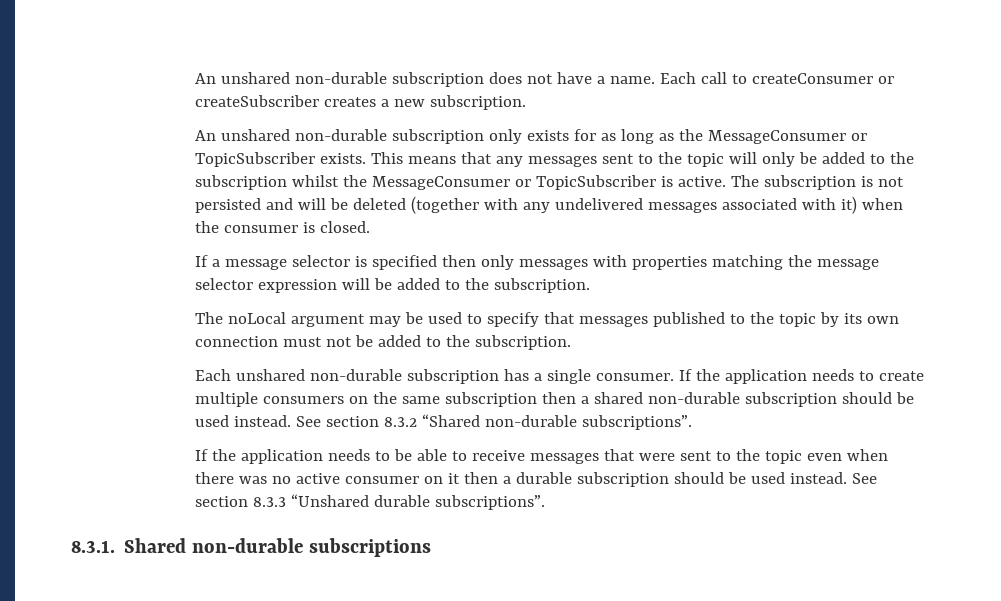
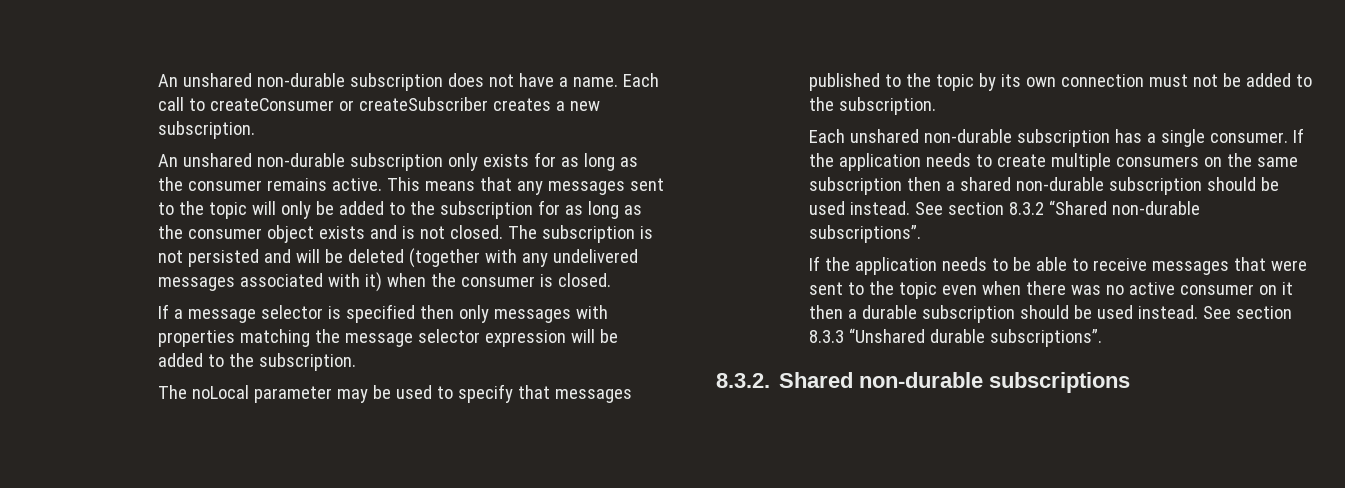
- An unshared non-durable subscription only exists for as long as the MessageConsumer or TopicSubscriber exists.
+ An unshared non-durable subscription only exists for as long as the consumer remains active.
- This means that any messages sent to the topic will only be added to the subscription whilst the MessageConsumer or TopicSubscriber is active.
+ This means that any messages sent to the topic will only be added to the subscription for as long as the consumer object exists and is not closed.
- The noLocal argument may be used to specify that messages published to the topic by its own connection must not be added to the subscription.
+ The noLocal parameter may be used to specify that messages published to the topic by its own connection must not be added to the subscription.
- 8.3.1. Shared non-durable subscriptions
+ 8.3.2. Shared non-durable subscriptions

